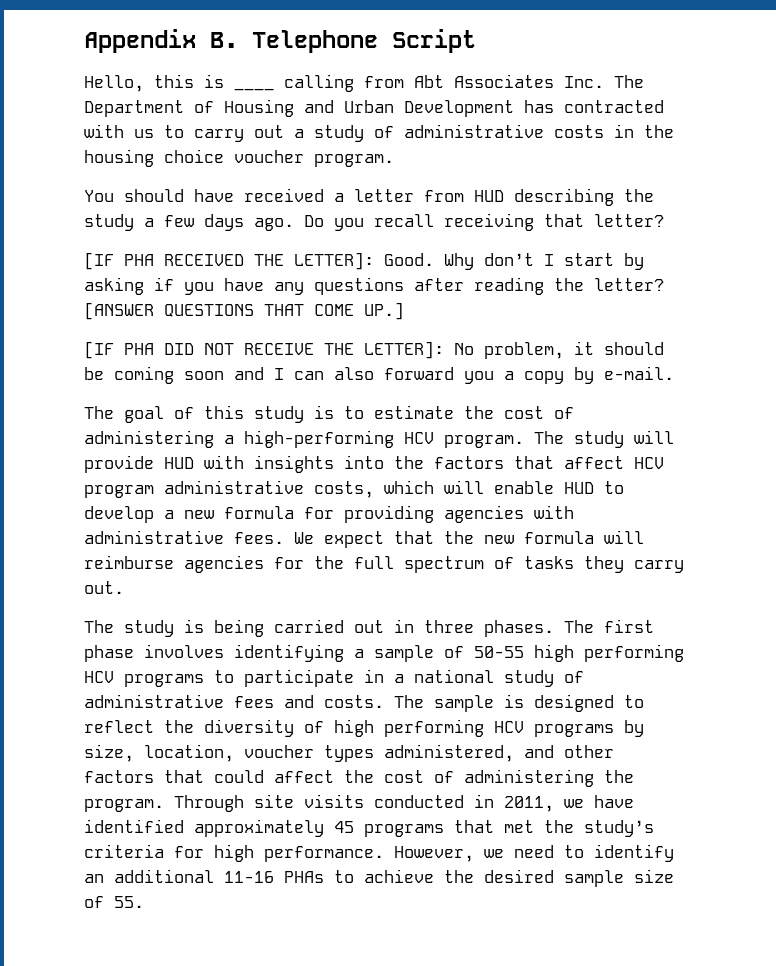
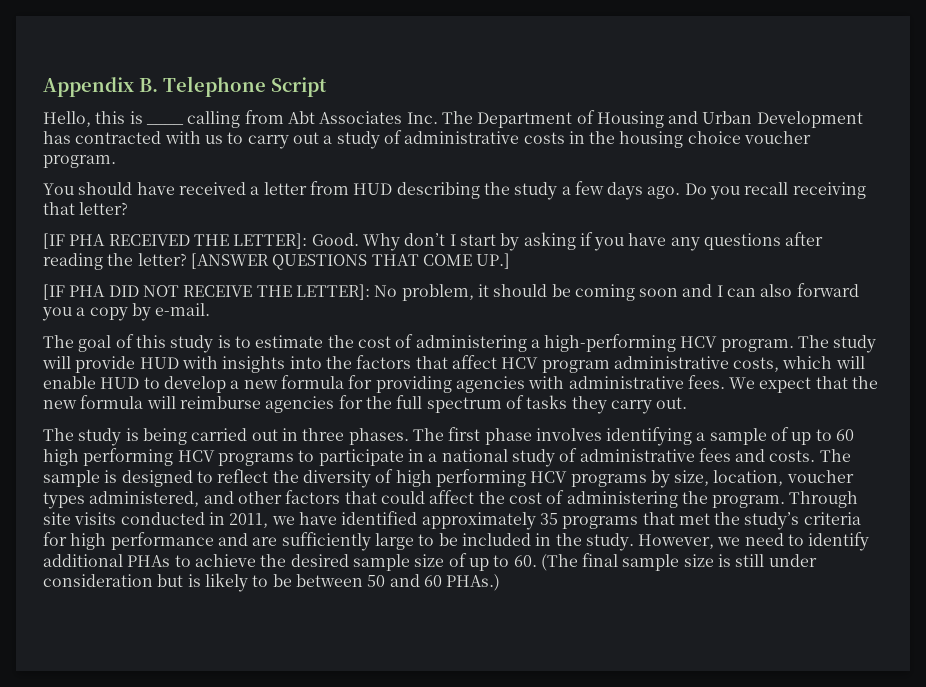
- The first phase involves identifying a sample of 50-55 high performing HCV programs to participate in a national study of administrative fees and costs.
+ The first phase involves identifying a sample of up to 60 high performing HCV programs to participate in a national study of administrative fees and costs.
- Through site visits conducted in 2011, we have identified approximately 45 programs that met the study’s criteria for high performance.
+ Through site visits conducted in 2011, we have identified approximately 35 programs that met the study’s criteria for high performance and are sufficiently large to be included in the study.
- However, we need to identify an additional 11-16 PHAs to achieve the desired sample size of 55.
+ However, we need to identify additional PHAs to achieve the desired sample size of up to 60. (The final sample size is still under consideration but is likely to be between 50 and 60 PHAs.)

